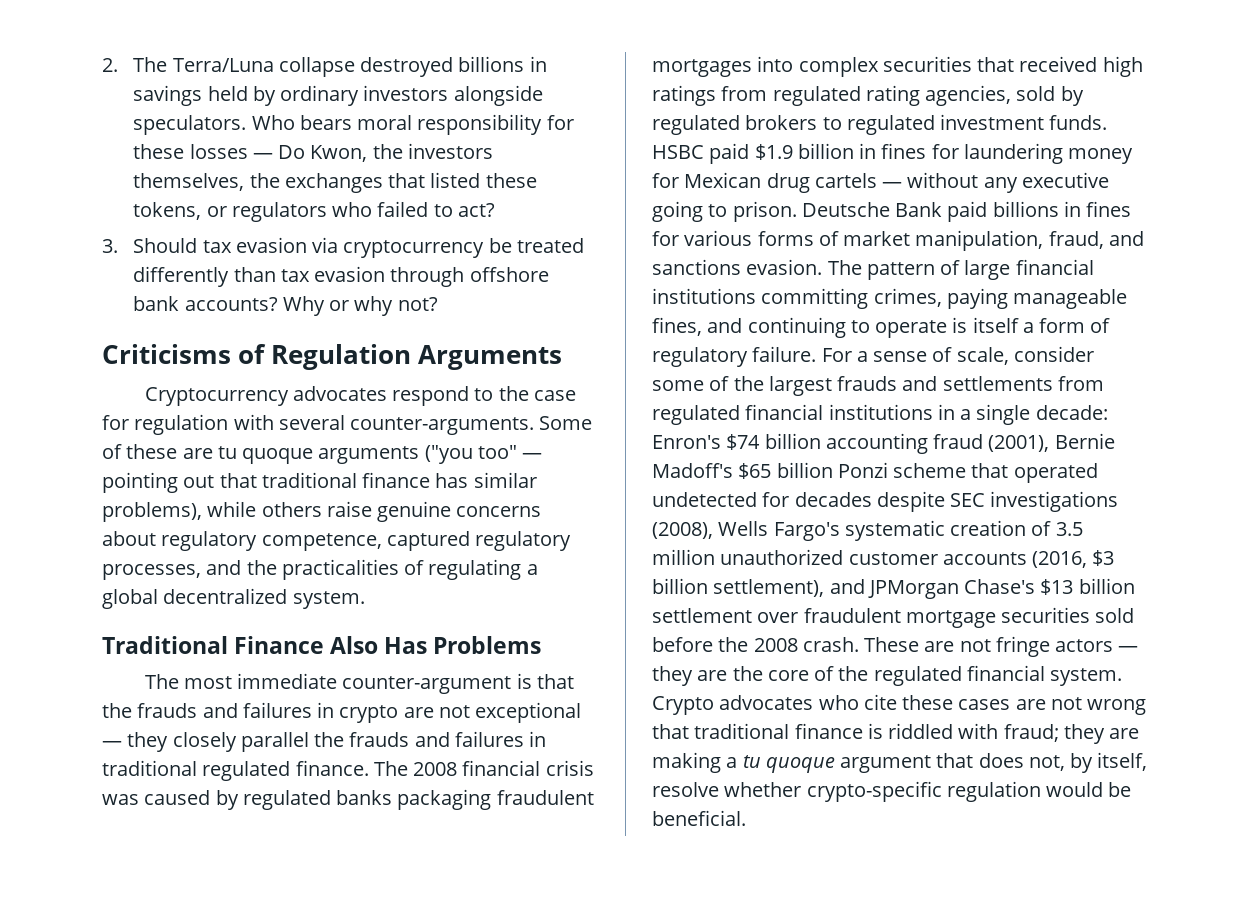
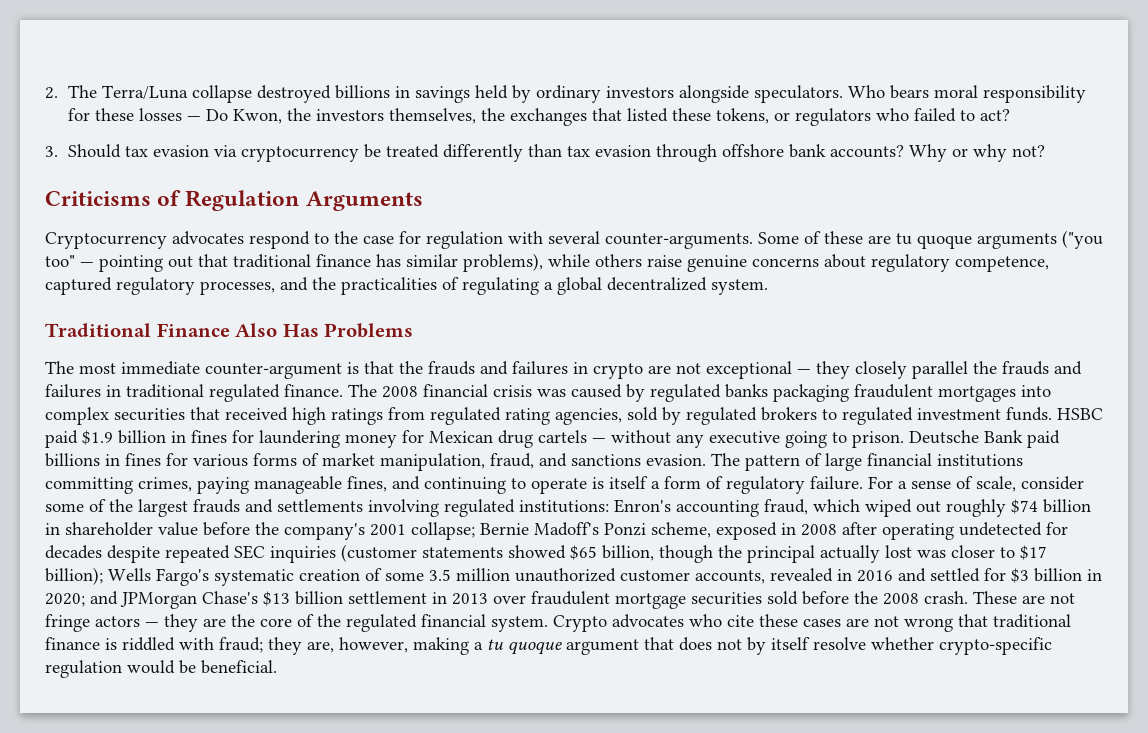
- For a sense of scale, consider some of the largest frauds and settlements from regulated financial institutions in a single decade: Enron's $74 billion accounting fraud (2001), Bernie Madoff's $65 billion Ponzi scheme that operated undetected for decades despite SEC investigations (2008), Wells Fargo's systematic creation of 3.5 million unauthorized customer accounts (2016, $3 billion settlement), and JPMorgan Chase's $13 billion settlement over fraudulent mortgage securities sold before the 2008 crash.
+ For a sense of scale, consider some of the largest frauds and settlements involving regulated institutions: Enron's accounting fraud, which wiped out roughly $74 billion in shareholder value before the company's 2001 collapse; Bernie Madoff's Ponzi scheme, exposed in 2008 after operating undetected for decades despite repeated SEC inquiries (customer statements showed $65 billion, though the principal actually lost was closer to $17 billion); Wells Fargo's systematic creation of some 3.5 million unauthorized customer accounts, revealed in 2016 and settled for $3 billion in 2020; and JPMorgan Chase's $13 billion settlement in 2013 over fraudulent mortgage securities sold before the 2008 crash.
- Crypto advocates who cite these cases are not wrong that traditional finance is riddled with fraud; they are making a tu quoque argument that does not, by itself, resolve whether crypto-specific regulation would be beneficial.
+ Crypto advocates who cite these cases are not wrong that traditional finance is riddled with fraud; they are, however, making a tu quoque argument that does not by itself resolve whether crypto-specific regulation would be beneficial.

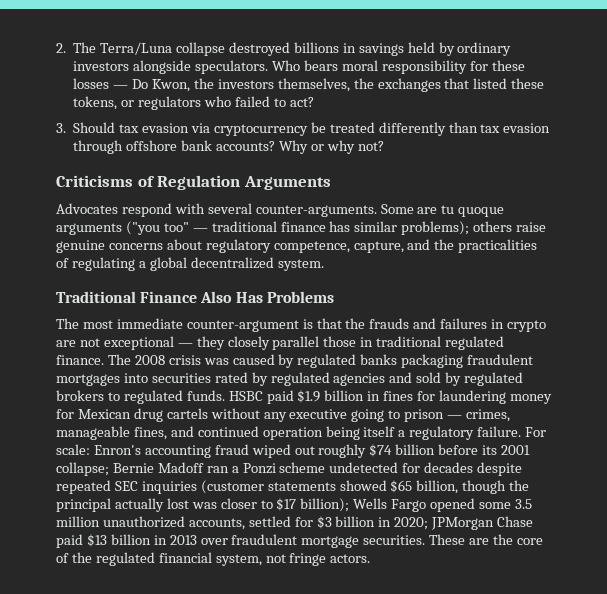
- Cryptocurrency advocates respond to the case for regulation with several counter-arguments.
+ Advocates respond with several counter-arguments.
- Some of these are tu quoque arguments ("you too" — pointing out that traditional finance has similar problems), while others raise genuine concerns about regulatory competence, captured regulatory processes, and the practicalities of regulating a global decentralized system.
+ Some are tu quoque arguments ("you too" — traditional finance has similar problems); others raise genuine concerns about regulatory competence, capture, and the practicalities of regulating a global decentralized system.
- The most immediate counter-argument is that the frauds and failures in crypto are not exceptional — they closely parallel the frauds and failures in traditional regulated finance.
+ The most immediate counter-argument is that the frauds and failures in crypto are not exceptional — they closely parallel those in traditional regulated finance.
- The 2008 financial crisis was caused by regulated banks packaging fraudulent mortgages into complex securities that received high ratings from regulated rating agencies, sold by regulated brokers to regulated investment funds.
+ The 2008 crisis was caused by regulated banks packaging fraudulent mortgages into securities rated by regulated agencies and sold by regulated brokers to regulated funds.
- HSBC paid $1.9 billion in fines for laundering money for Mexican drug cartels — without any executive going to prison. Deutsche Bank paid billions in fines for various forms of market manipulation, fraud, and sanctions evasion. The pattern of large financial institutions committing crimes, paying manageable fines, and continuing to operate is itself a form of regulatory failure. For a sense of scale, consider some of the largest frauds and settlements involving regulated institutions: Enron's accounting fraud, which wiped out roughly $74 billion in shareholder value before the company's 2001 collapse; Bernie Madoff's Ponzi scheme, exposed in 2008 after operating undetected for decades despite repeated SEC inquiries (customer statements showed $65 billion, though the principal actually lost was closer to $17 billion);
+ HSBC paid $1.9 billion in fines for laundering money for Mexican drug cartels without any executive going to prison — crimes, manageable fines, and continued operation being itself a regulatory failure. For scale: Enron's accounting fraud wiped out roughly $74 billion before its 2001 collapse; Bernie Madoff ran a Ponzi scheme undetected for decades despite repeated SEC inquiries (customer statements showed $65 billion, though the principal actually lost was closer to $17 billion);
- Wells Fargo's systematic creation of some 3.5 million unauthorized customer accounts, revealed in 2016 and settled for $3 billion in 2020;
+ Wells Fargo opened some 3.5 million unauthorized accounts, settled for $3 billion in 2020;
- and JPMorgan Chase's $13 billion settlement in 2013 over fraudulent mortgage securities sold before the 2008 crash. These are not fringe actors — they are the core of the regulated financial system. Crypto advocates who cite these cases are not wrong that traditional finance is riddled with fraud; they are, however, making a tu quoque argument that does not by itself resolve whether crypto-specific regulation would be beneficial.
+ JPMorgan Chase paid $13 billion in 2013 over fraudulent mortgage securities. These are the core of the regulated financial system, not fringe actors.

